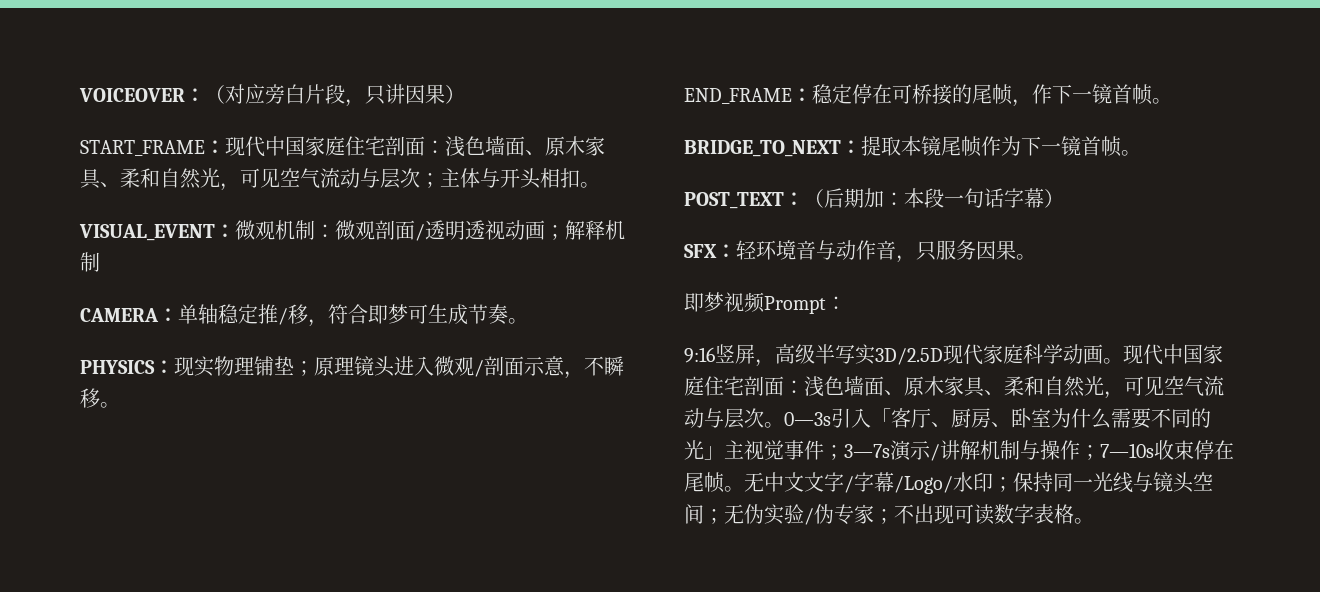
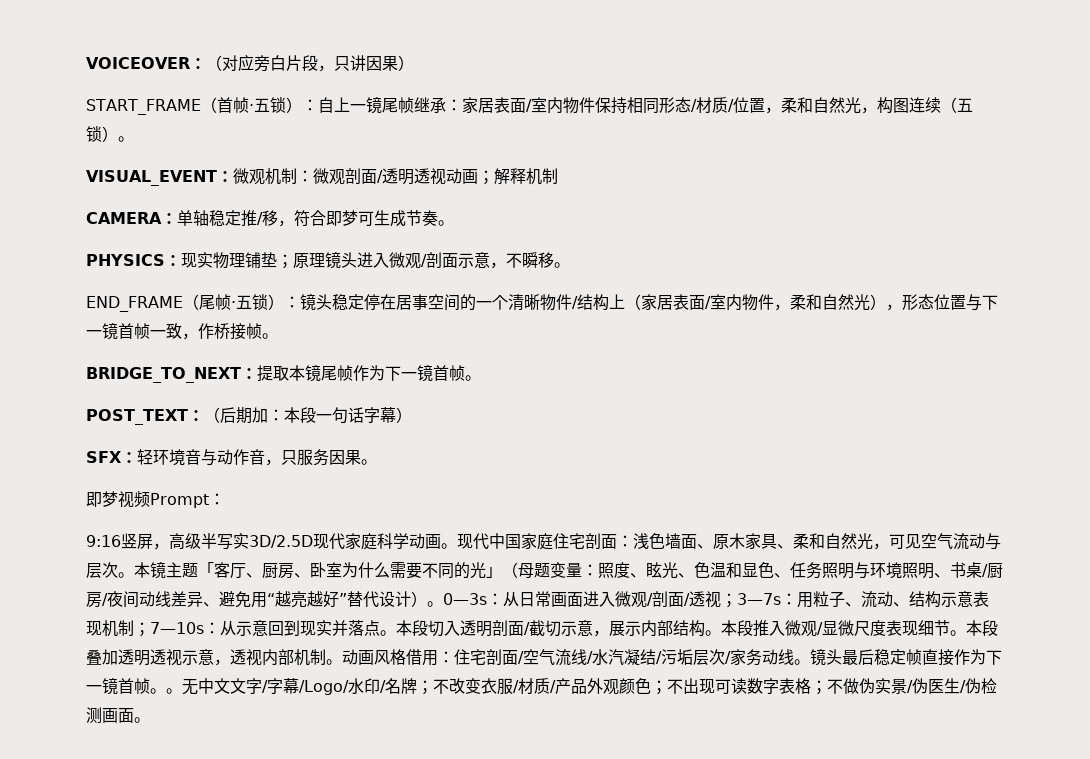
- START_FRAME：现代中国家庭住宅剖面：浅色墙面、原木家具、柔和自然光，可见空气流动与层次；主体与开头相扣。
+ START_FRAME（首帧·五锁）：自上一镜尾帧继承：家居表面/室内物件保持相同形态/材质/位置，柔和自然光，构图连续（五锁）。
- END_FRAME：稳定停在可桥接的尾帧，作下一镜首帧。
+ END_FRAME（尾帧·五锁）：镜头稳定停在居事空间的一个清晰物件/结构上（家居表面/室内物件，柔和自然光），形态位置与下一镜首帧一致，作桥接帧。
- 0—3s引入「客厅、厨房、卧室为什么需要不同的光」主视觉事件；3—7s演示/讲解机制与操作；7—10s收束停在尾帧。
+ 本镜主题「客厅、厨房、卧室为什么需要不同的光」（母题变量：照度、眩光、色温和显色、任务照明与环境照明、书桌/厨房/夜间动线差异、避免用“越亮越好”替代设计）。0—3s：从日常画面进入微观/剖面/透视；3—7s：用粒子、流动、结构示意表现机制；7—10s：从示意回到现实并落点。本段切入透明剖面/截切示意，展示内部结构。本段推入微观/显微尺度表现细节。本段叠加透明透视示意，透视内部机制。动画风格借用：住宅剖面/空气流线/水汽凝结/污垢层次/家务动线。镜头最后稳定帧直接作为下一镜首帧。。
- 无中文文字/字幕/Logo/水印；保持同一光线与镜头空间；无伪实验/伪专家；不出现可读数字表格。
+ 无中文文字/字幕/Logo/水印/名牌；不改变衣服/材质/产品外观颜色；不出现可读数字表格；不做伪实景/伪医生/伪检测画面。

